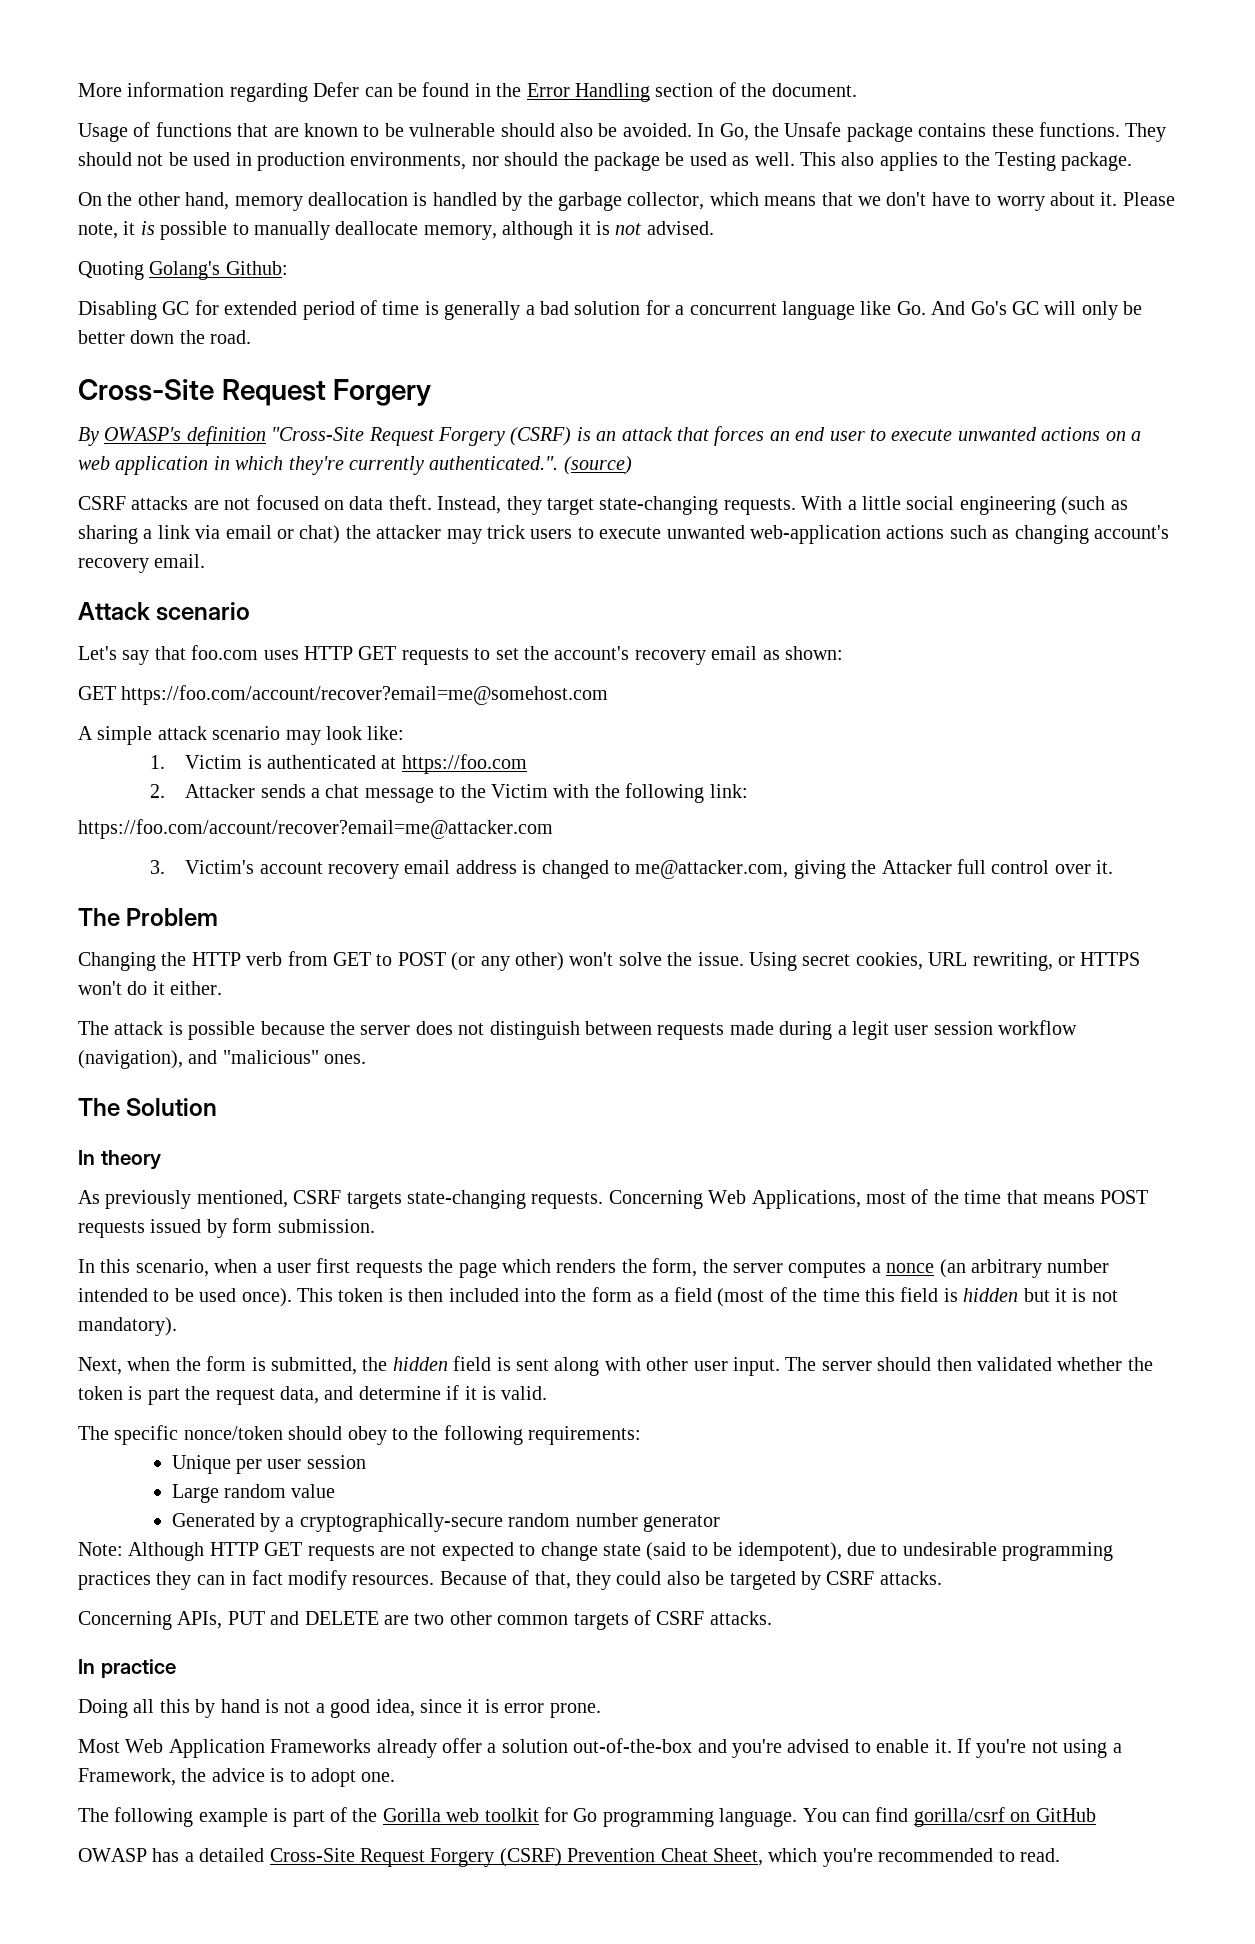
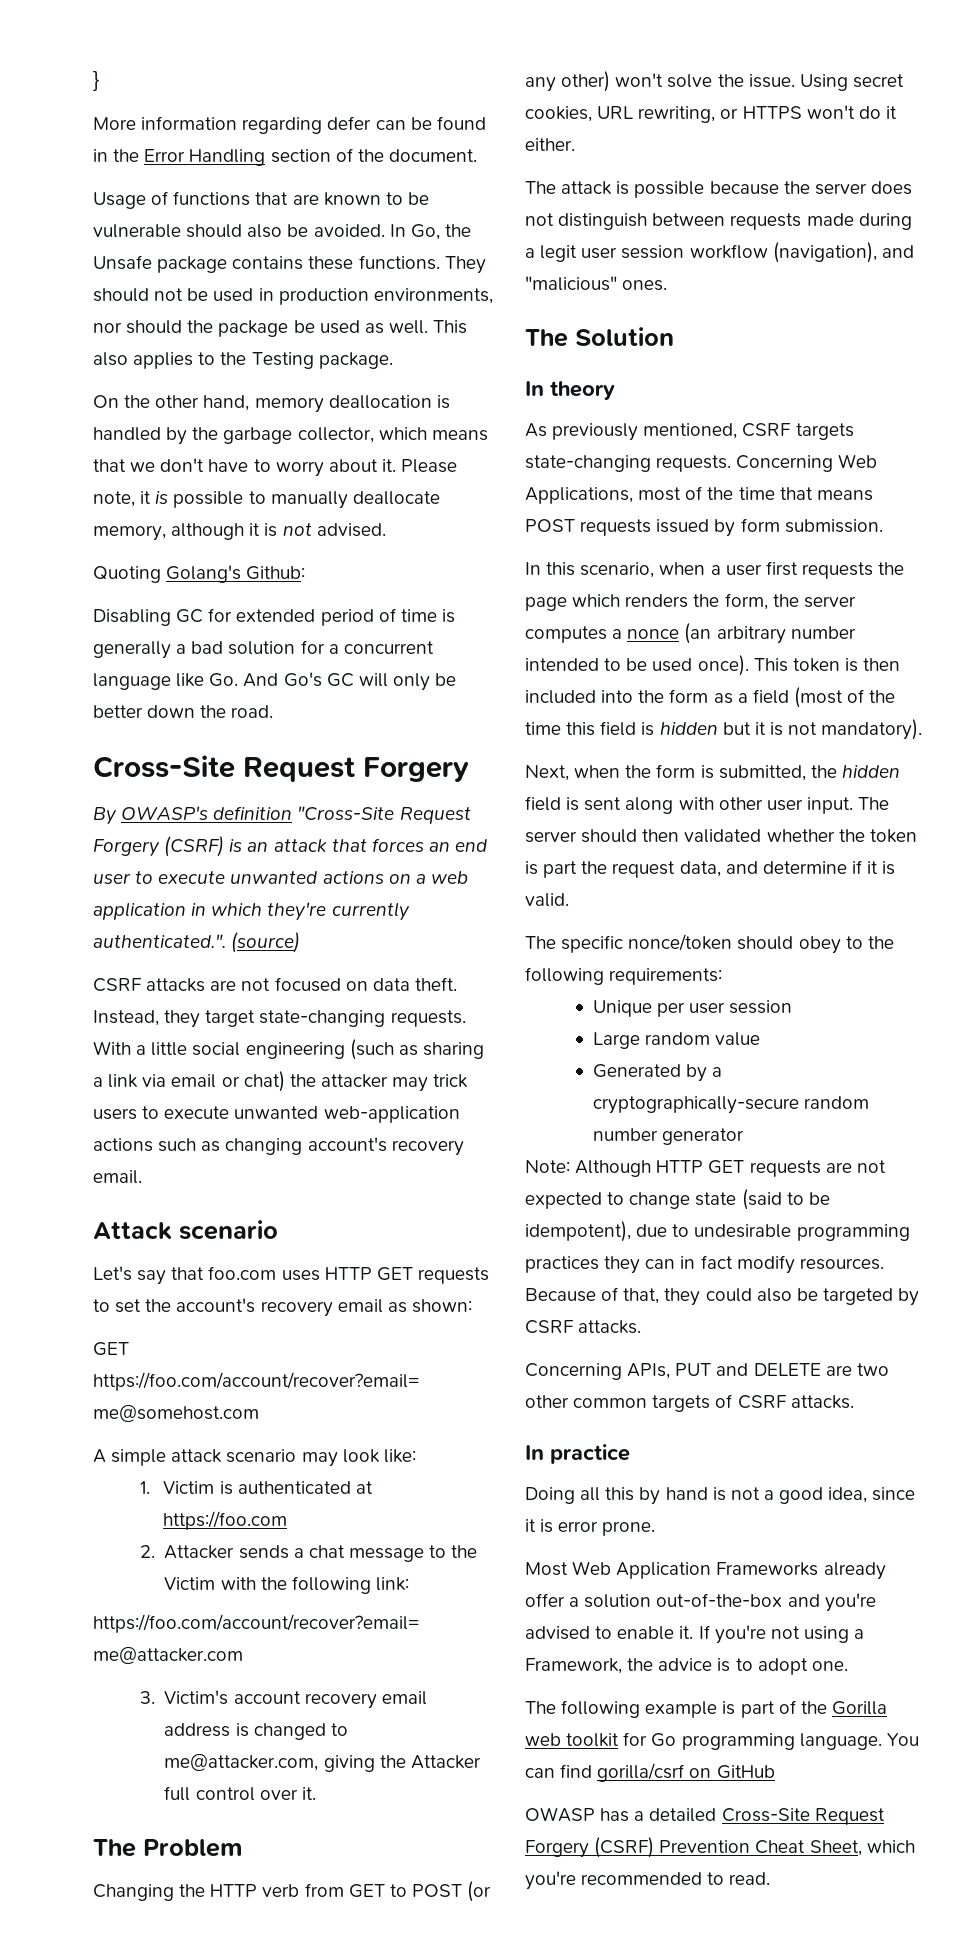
+ }
- More information regarding Defer can be found in the Error Handling section of the document.
+ More information regarding defer can be found in the Error Handling section of the document.

